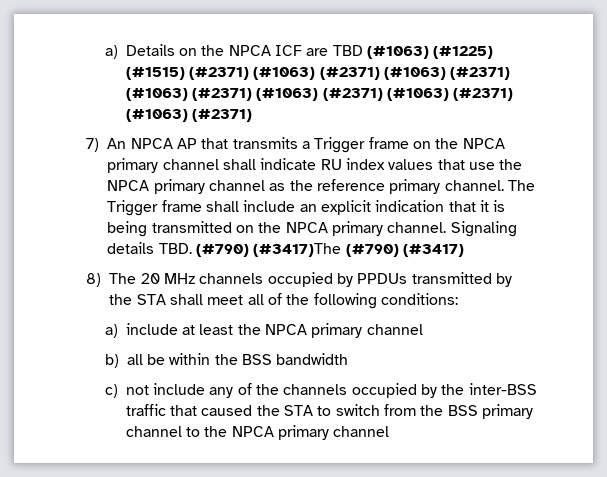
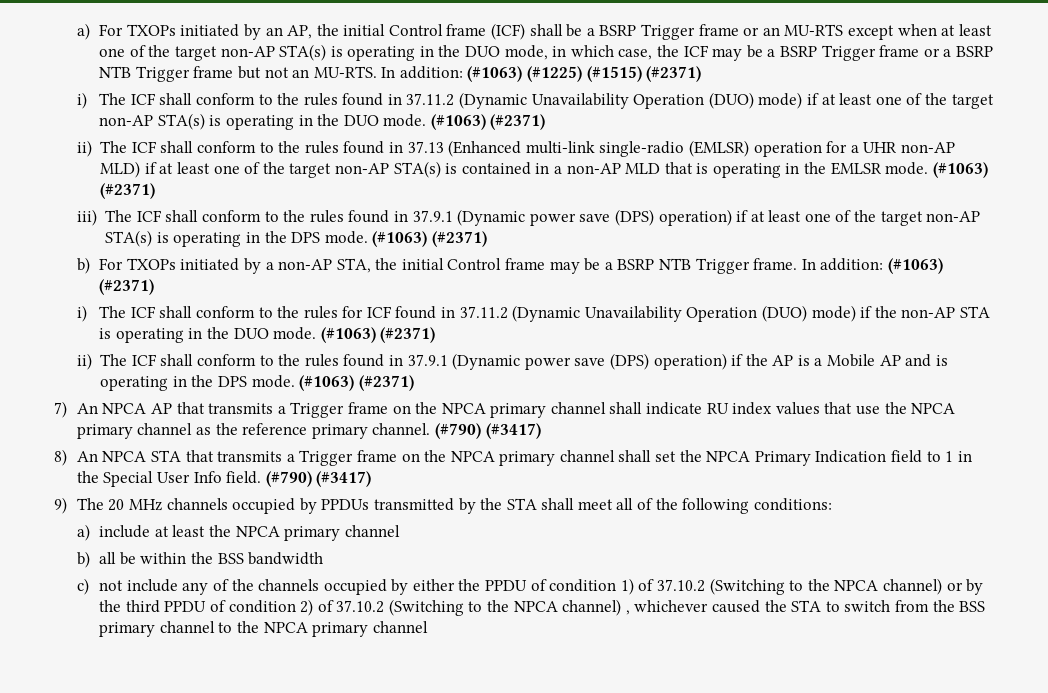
- a) Details on the NPCA ICF are TBD (#1063) (#1225) (#1515) (#2371) (#1063) (#2371) (#1063) (#2371) (#1063) (#2371) (#1063) (#2371) (#1063) (#2371) (#1063) (#2371)
+ a) For TXOPs initiated by an AP, the initial Control frame (ICF) shall be a BSRP Trigger frame or an MU-RTS except when at least one of the target non-AP STA(s) is operating in the DUO mode, in which case, the ICF may be a BSRP Trigger frame or a BSRP NTB Trigger frame but not an MU-RTS. In addition: (#1063) (#1225) (#1515) (#2371)
+ i) The ICF shall conform to the rules found in 37.11.2 (Dynamic Unavailability Operation (DUO) mode) if at least one of the target non-AP STA(s) is operating in the DUO mode. (#1063) (#2371)
+ ii) The ICF shall conform to the rules found in 37.13 (Enhanced multi-link single-radio (EMLSR) operation for a UHR non-AP MLD) if at least one of the target non-AP STA(s) is contained in a non-AP MLD that is operating in the EMLSR mode. (#1063) (#2371)
+ iii) The ICF shall conform to the rules found in 37.9.1 (Dynamic power save (DPS) operation) if at least one of the target non-AP STA(s) is operating in the DPS mode. (#1063) (#2371)
+ b) For TXOPs initiated by a non-AP STA, the initial Control frame may be a BSRP NTB Trigger frame. In addition: (#1063) (#2371)
+ i) The ICF shall conform to the rules for ICF found in 37.11.2 (Dynamic Unavailability Operation (DUO) mode) if the non-AP STA is operating in the DUO mode. (#1063) (#2371)
+ ii) The ICF shall conform to the rules found in 37.9.1 (Dynamic power save (DPS) operation) if the AP is a Mobile AP and is operating in the DPS mode. (#1063) (#2371)
- 7) An NPCA AP that transmits a Trigger frame on the NPCA primary channel shall indicate RU index values that use the NPCA primary channel as the reference primary channel. The Trigger frame shall include an explicit indication that it is being transmitted on the NPCA primary channel. Signaling details TBD. (#790) (#3417)The (#790) (#3417)
- 8) The 20 MHz channels occupied by PPDUs transmitted by the STA shall meet all of the following conditions:
+ 7) An NPCA AP that transmits a Trigger frame on the NPCA primary channel shall indicate RU index values that use the NPCA primary channel as the reference primary channel. (#790) (#3417)
+ 8) An NPCA STA that transmits a Trigger frame on the NPCA primary channel shall set the NPCA Primary Indication field to 1 in the Special User Info field. (#790) (#3417)
+ 9) The 20 MHz channels occupied by PPDUs transmitted by the STA shall meet all of the following conditions:
- c) not include any of the channels occupied by the inter-BSS traffic that caused the STA to switch from the BSS primary channel to the NPCA primary channel
+ c) not include any of the channels occupied by either the PPDU of condition 1) of 37.10.2 (Switching to the NPCA channel) or by the third PPDU of condition 2) of 37.10.2 (Switching to the NPCA channel) , whichever caused the STA to switch from the BSS primary channel to the NPCA primary channel

